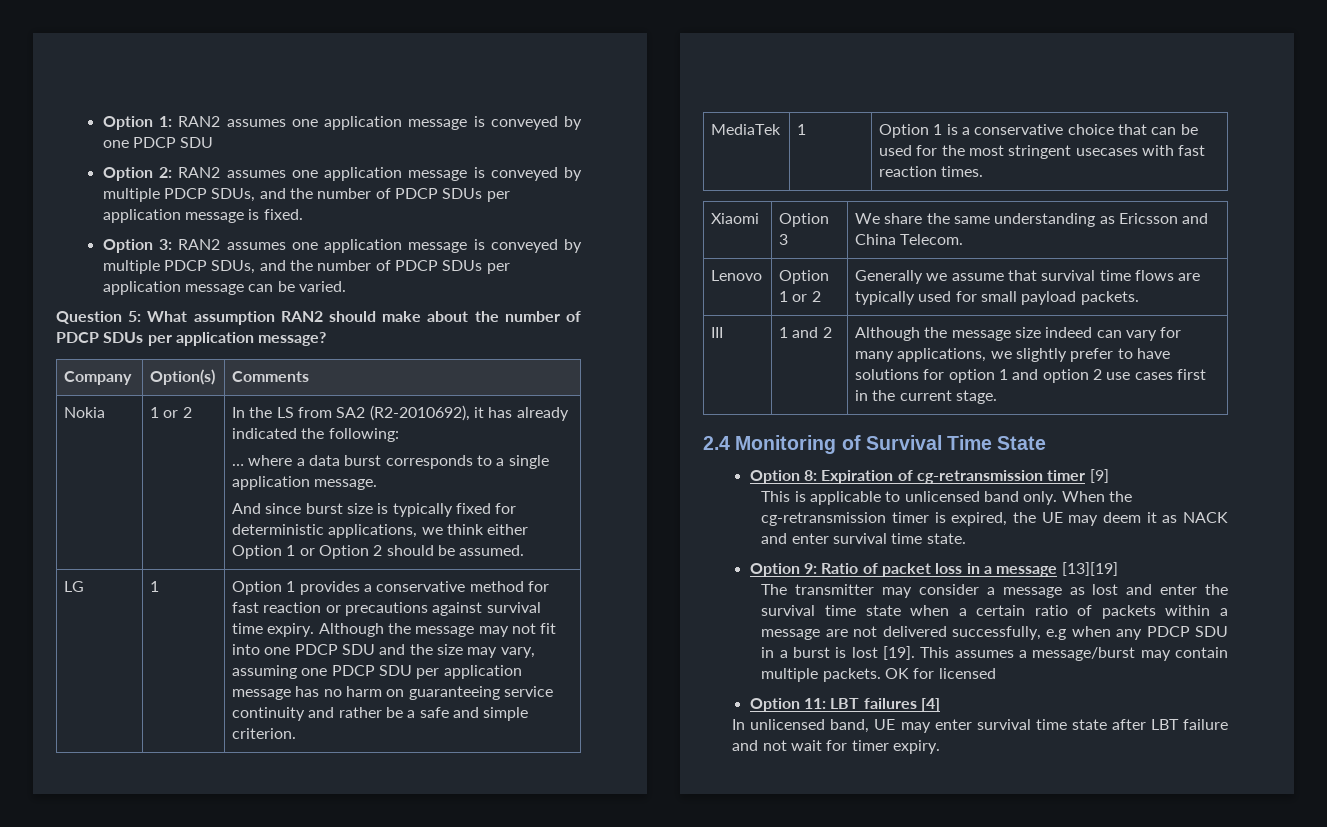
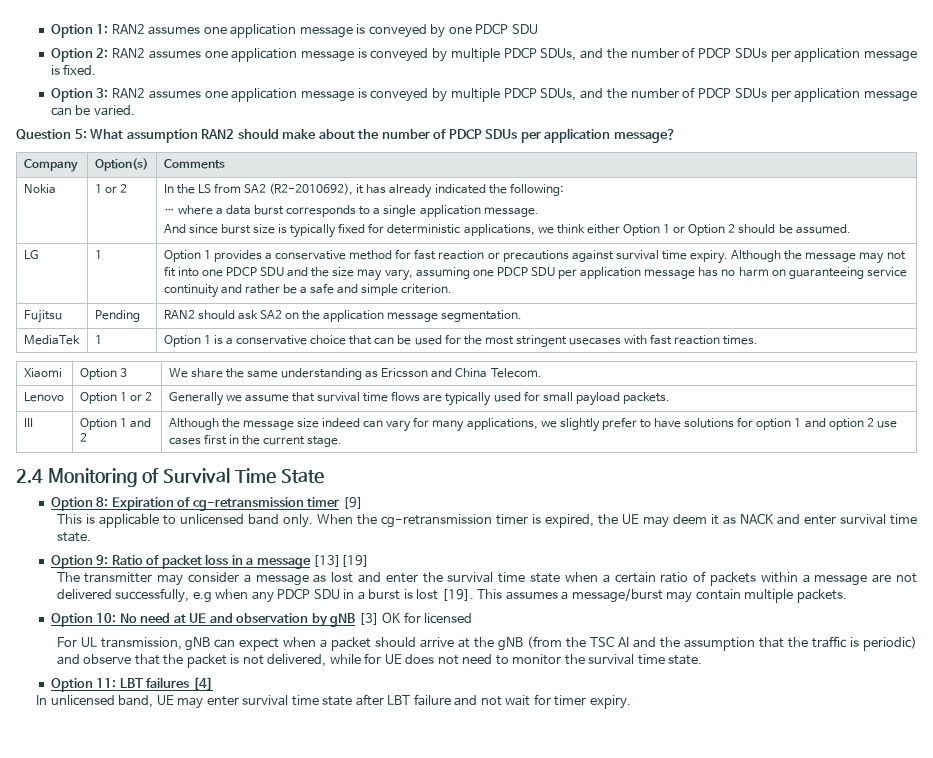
+ Fujitsu | Pending | RAN2 should ask SA2 on the application message segmentation.
- III | 1 and 2 | Although the message size indeed can vary for many applications, we slightly prefer to have solutions for option 1 and option 2 use cases first in the current stage.
+ III | Option 1 and 2 | Although the message size indeed can vary for many applications, we slightly prefer to have solutions for option 1 and option 2 use cases first in the current stage.
- This assumes a message/burst may contain multiple packets. OK for licensed
+ This assumes a message/burst may contain multiple packets.
+ Option 10: No need at UE and observation by gNB [3] OK for licensed
+ For UL transmission, gNB can expect when a packet should arrive at the gNB (from the TSC AI and the assumption that the traffic is periodic) and observe that the packet is not delivered, while for UE does not need to monitor the survival time state.

